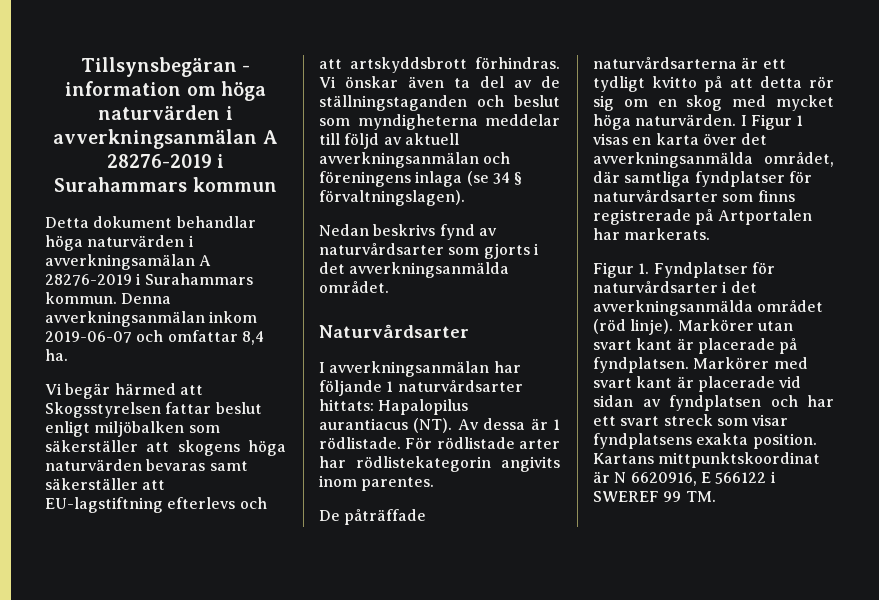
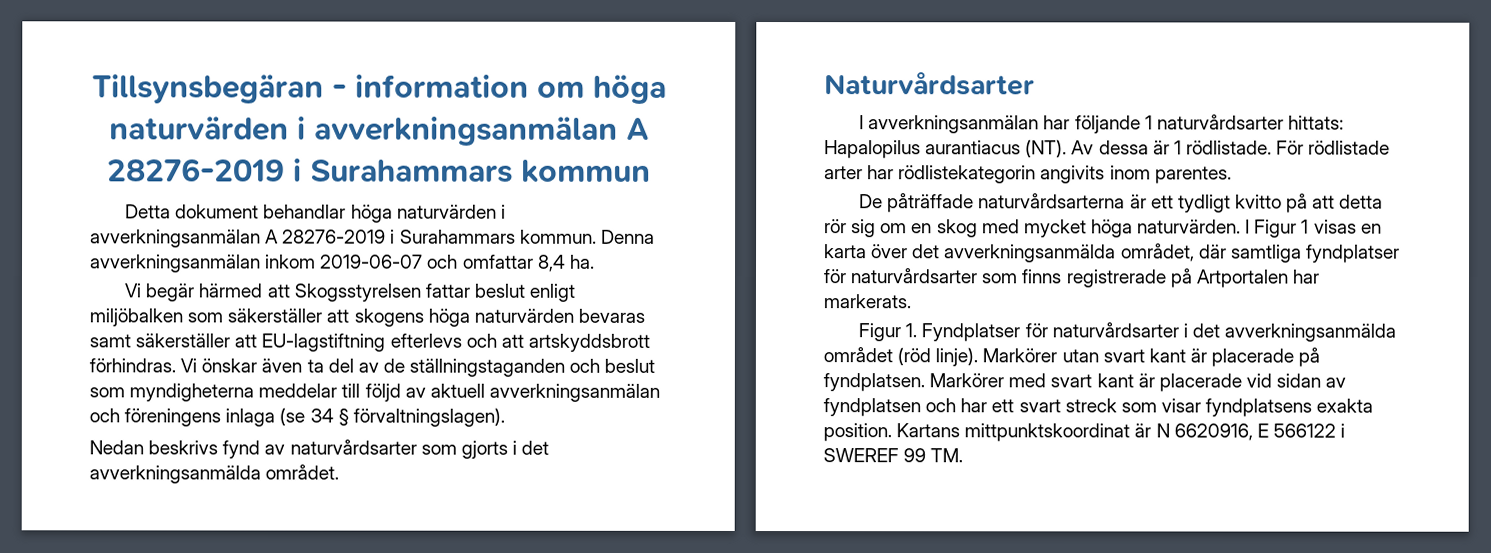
- Detta dokument behandlar höga naturvärden i avverkningsamälan A 28276-2019 i Surahammars kommun.
+ Detta dokument behandlar höga naturvärden i avverkningsanmälan A 28276-2019 i Surahammars kommun.

